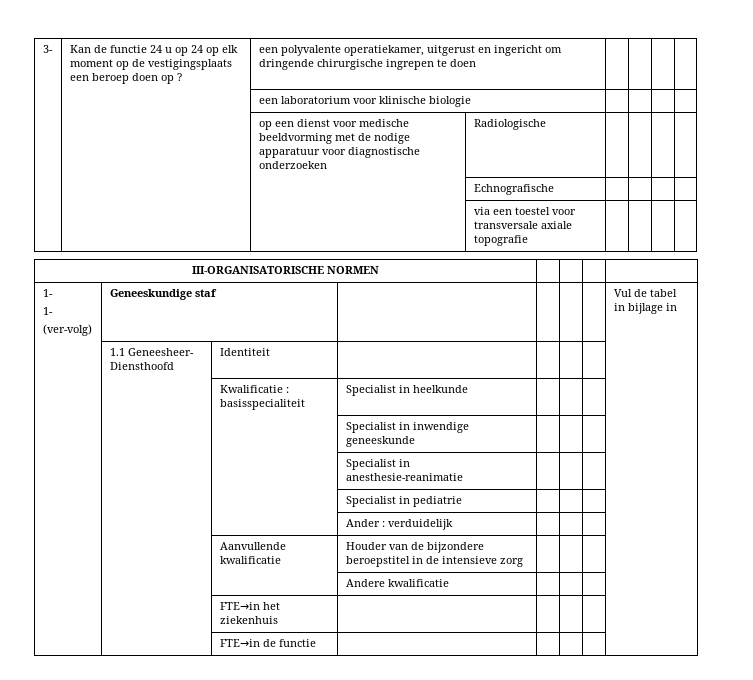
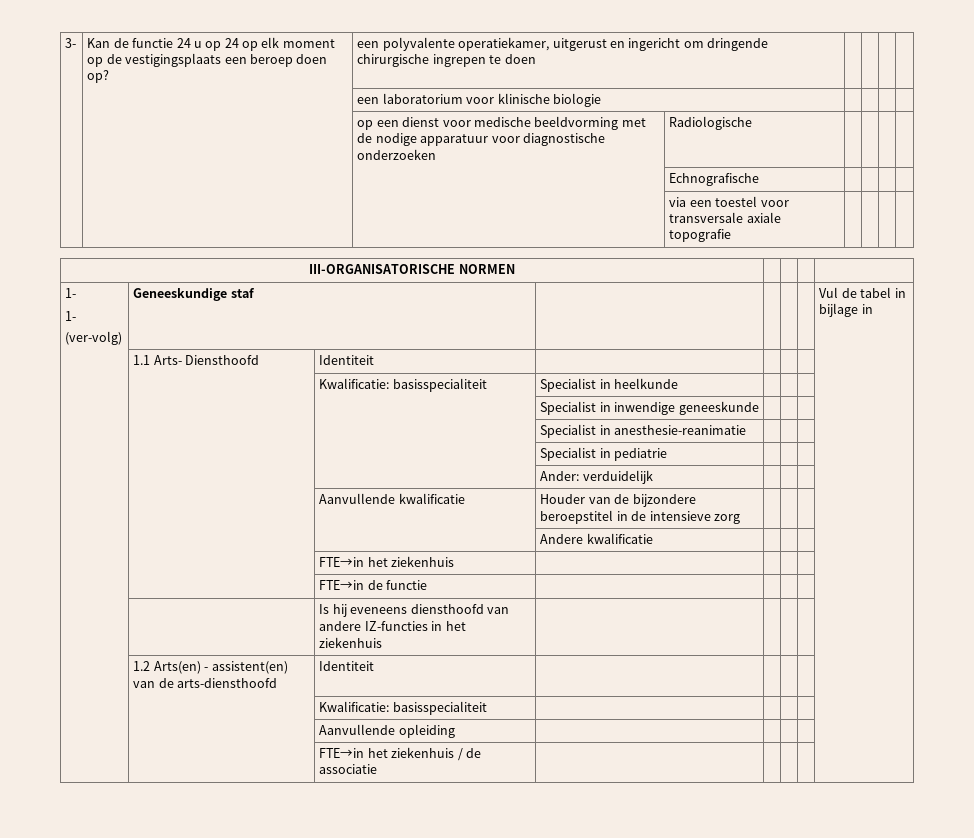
- 3- | Kan de functie 24 u op 24 op elk moment op de vestigingsplaats een beroep doen op ? | een polyvalente operatiekamer, uitgerust en ingericht om dringende chirurgische ingrepen te doen | | | |
+ 3- | Kan de functie 24 u op 24 op elk moment op de vestigingsplaats een beroep doen op? | een polyvalente operatiekamer, uitgerust en ingericht om dringende chirurgische ingrepen te doen | | | |
- | 1.1 Geneesheer- Diensthoofd | Identiteit | | | | |
+ | 1.1 Arts- Diensthoofd | Identiteit | | | | |
- | | Kwalificatie : basisspecialiteit | Specialist in heelkunde | | | |
+ | | Kwalificatie: basisspecialiteit | Specialist in heelkunde | | | |
- | | | Ander : verduidelijk | | | |
+ | | | Ander: verduidelijk | | | |
+ | | Is hij eveneens diensthoofd van andere IZ-functies in het ziekenhuis | | | | |
+ | 1.2 Arts(en) - assistent(en) van de arts-diensthoofd | Identiteit | | | | |
+ | | Kwalificatie: basisspecialiteit | | | | |
+ | | Aanvullende opleiding | | | | |
+ | | FTE→in het ziekenhuis / de associatie | | | | |

